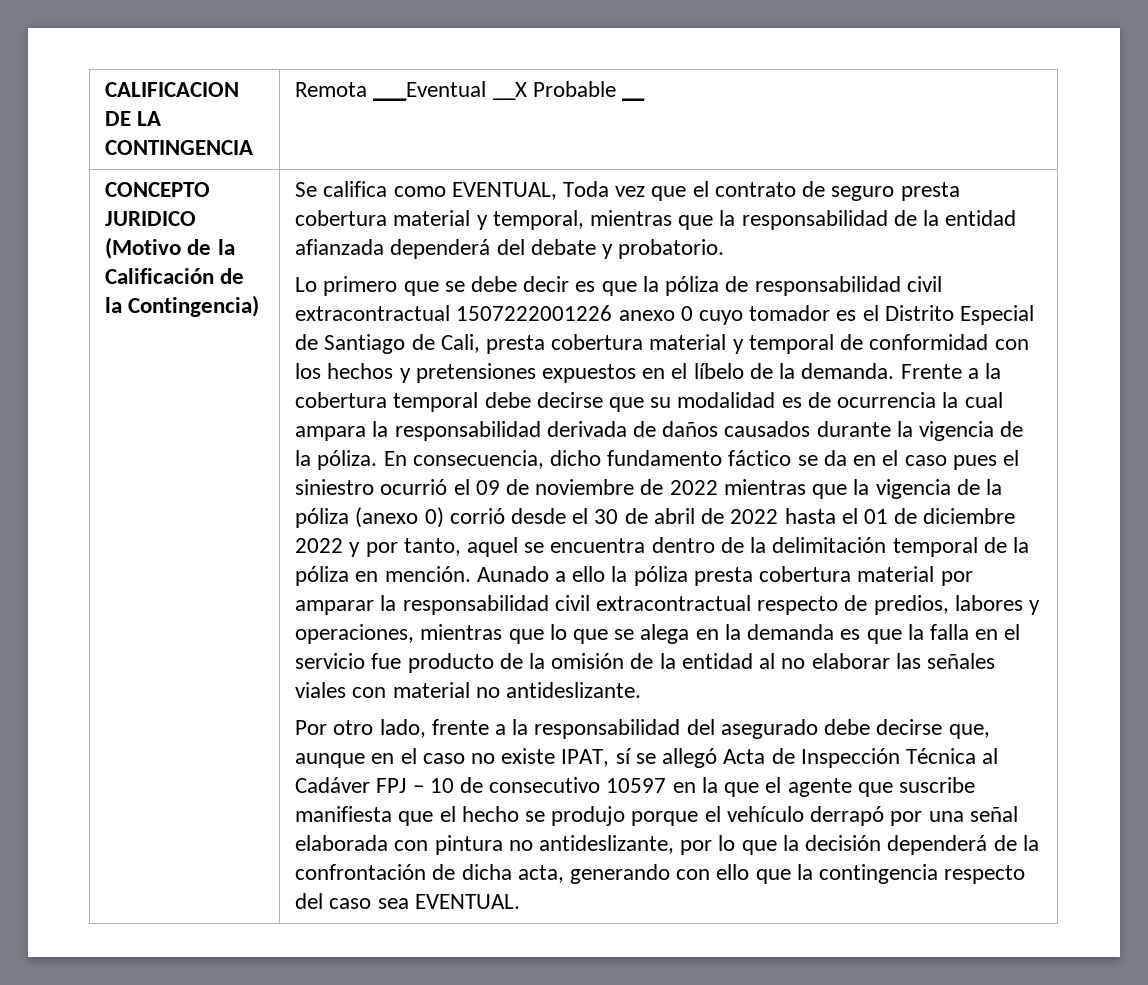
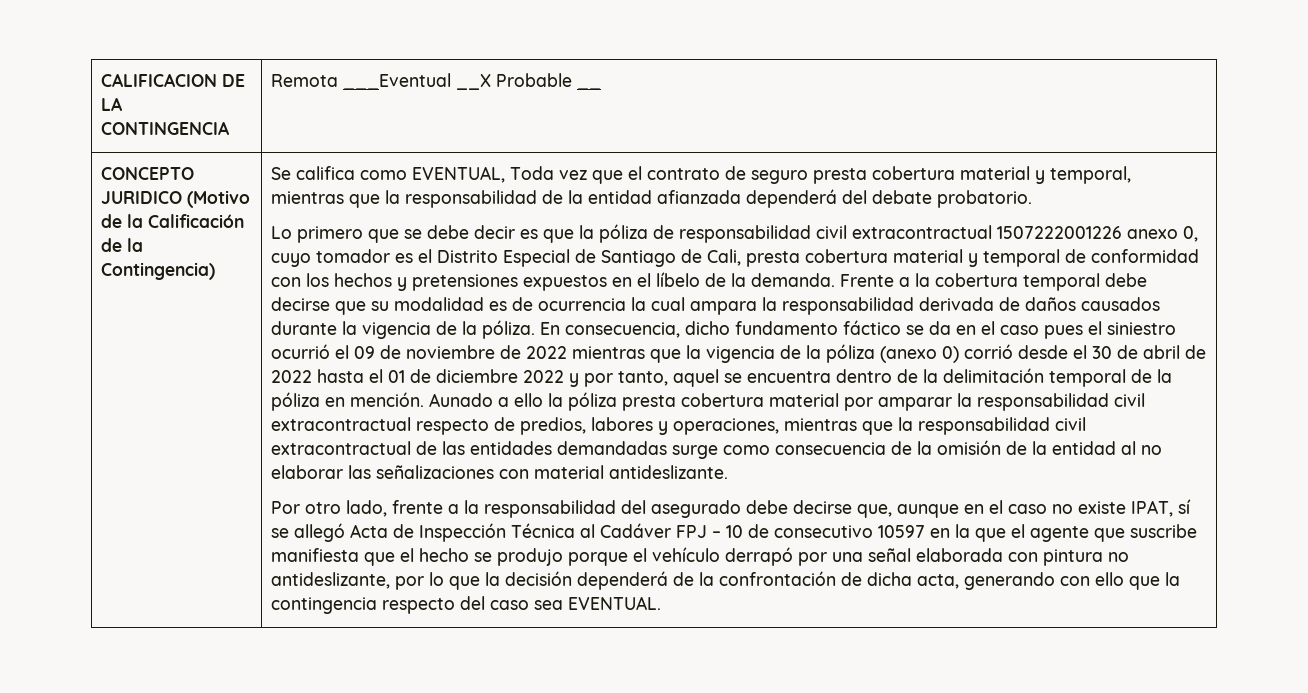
- Se califica como EVENTUAL, Toda vez que el contrato de seguro presta cobertura material y temporal, mientras que la responsabilidad de la entidad afianzada dependerá del debate y probatorio.
+ Se califica como EVENTUAL, Toda vez que el contrato de seguro presta cobertura material y temporal, mientras que la responsabilidad de la entidad afianzada dependerá del debate probatorio.
- Lo primero que se debe decir es que la póliza de responsabilidad civil extracontractual 1507222001226 anexo 0 cuyo tomador es el Distrito Especial de Santiago de Cali, presta cobertura material y temporal de conformidad con los hechos y pretensiones expuestos en el líbelo de la demanda.
+ Lo primero que se debe decir es que la póliza de responsabilidad civil extracontractual 1507222001226 anexo 0, cuyo tomador es el Distrito Especial de Santiago de Cali, presta cobertura material y temporal de conformidad con los hechos y pretensiones expuestos en el líbelo de la demanda.
- Aunado a ello la póliza presta cobertura material por amparar la responsabilidad civil extracontractual respecto de predios, labores y operaciones, mientras que lo que se alega en la demanda es que la falla en el servicio fue producto de la omisión de la entidad al no elaborar las señales viales con material no antideslizante.
+ Aunado a ello la póliza presta cobertura material por amparar la responsabilidad civil extracontractual respecto de predios, labores y operaciones, mientras que la responsabilidad civil extracontractual de las entidades demandadas surge como consecuencia de la omisión de la entidad al no elaborar las señalizaciones con material antideslizante.

